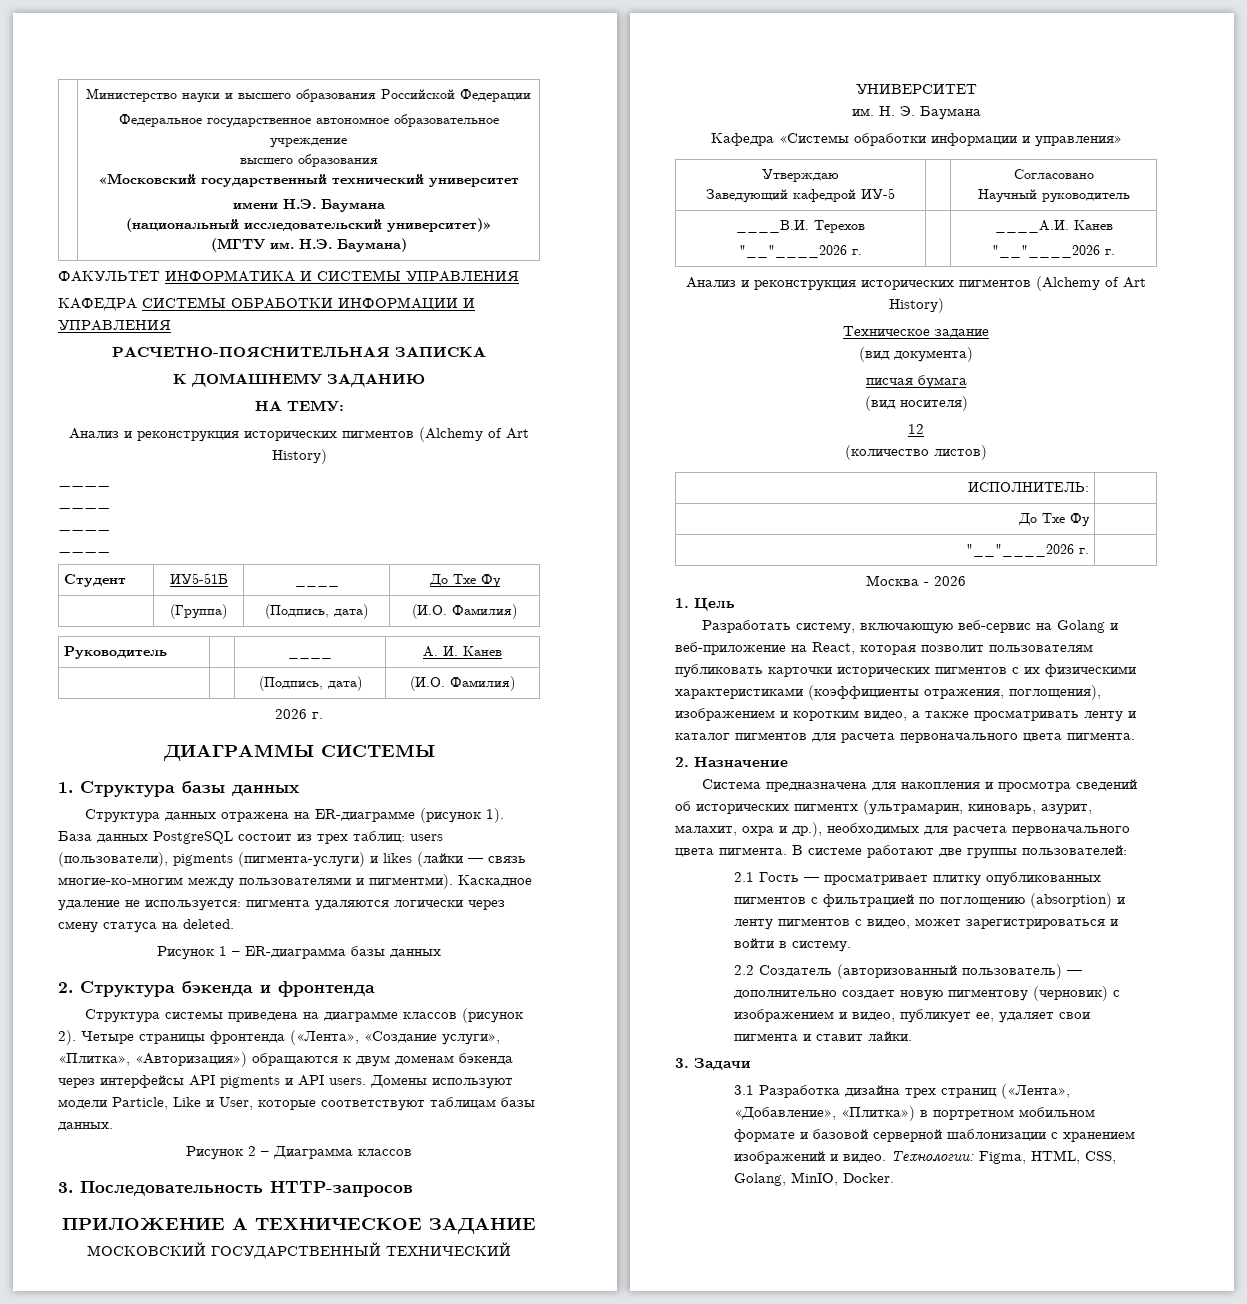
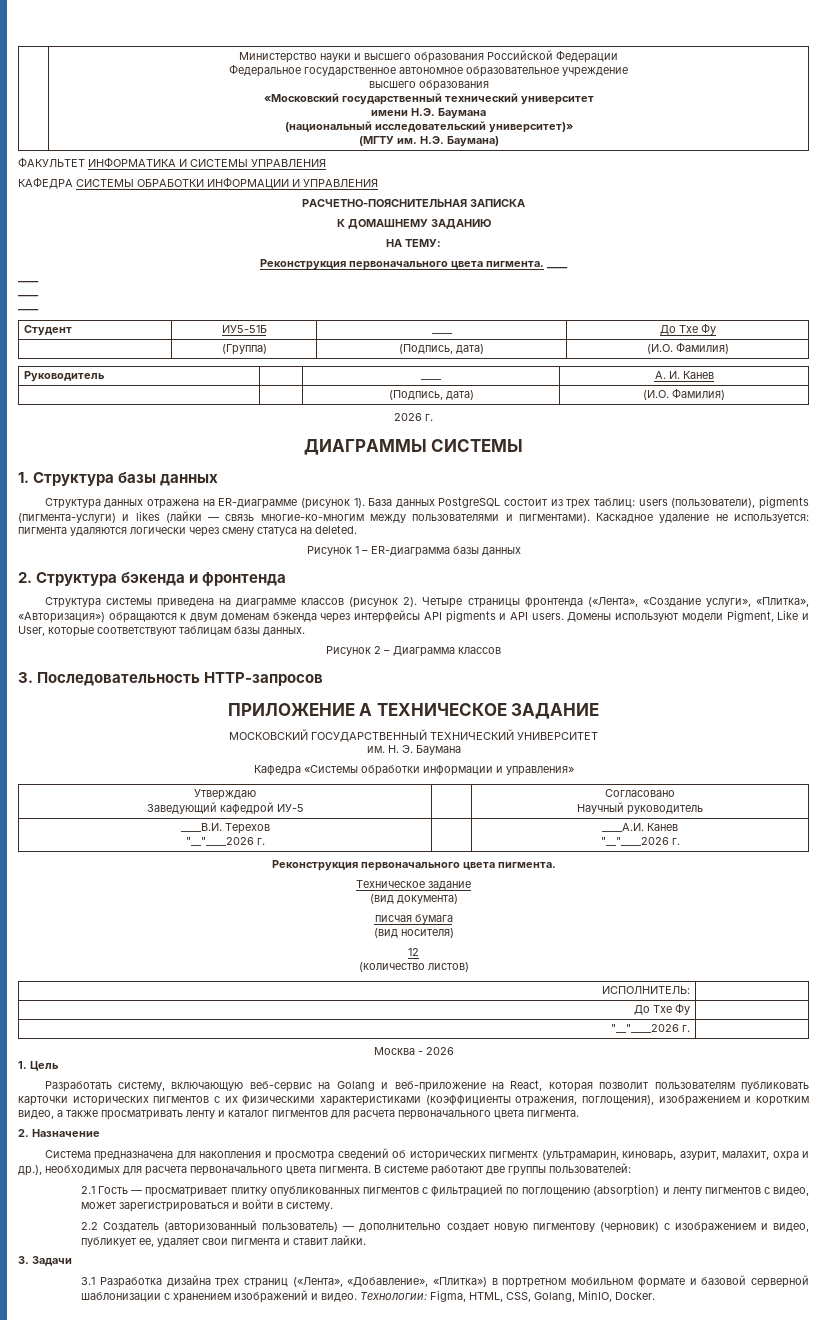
  НА ТЕМУ:
- Анализ и реконструкция исторических пигментов (Alchemy of Art History)
- ____
+ Реконструкция первоначального цвета пигмента. ____
- База данных PostgreSQL состоит из трех таблиц: users (пользователи), pigments (пигмента-услуги) и likes (лайки — связь многие-ко-многим между пользователями и пигментми).
+ База данных PostgreSQL состоит из трех таблиц: users (пользователи), pigments (пигмента-услуги) и likes (лайки — связь многие-ко-многим между пользователями и пигментами).
- Домены используют модели Particle, Like и User, которые соответствуют таблицам базы данных.
+ Домены используют модели Pigment, Like и User, которые соответствуют таблицам базы данных.
  ____В.И. Терехов
  "__"____2026 г. | | ____А.И. Канев
  "__"____2026 г.
- Анализ и реконструкция исторических пигментов (Alchemy of Art History)
+ Реконструкция первоначального цвета пигмента.

